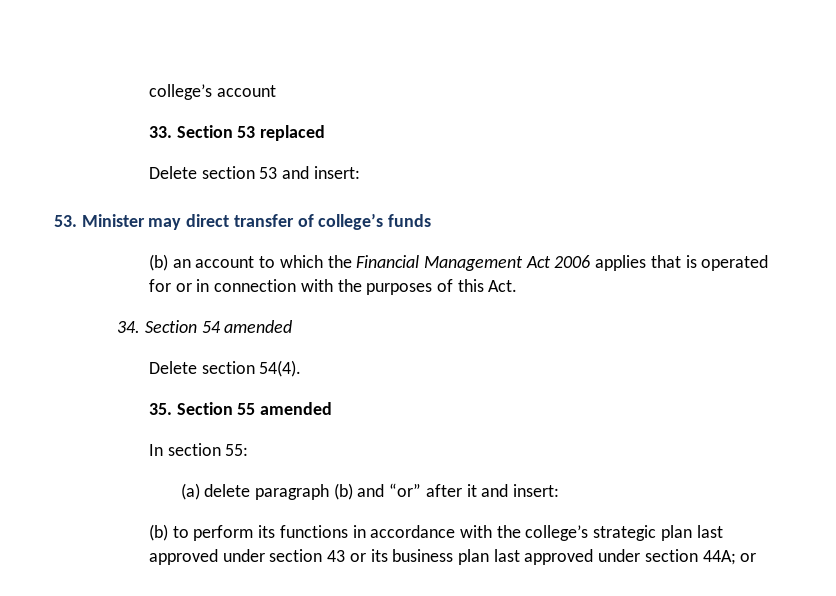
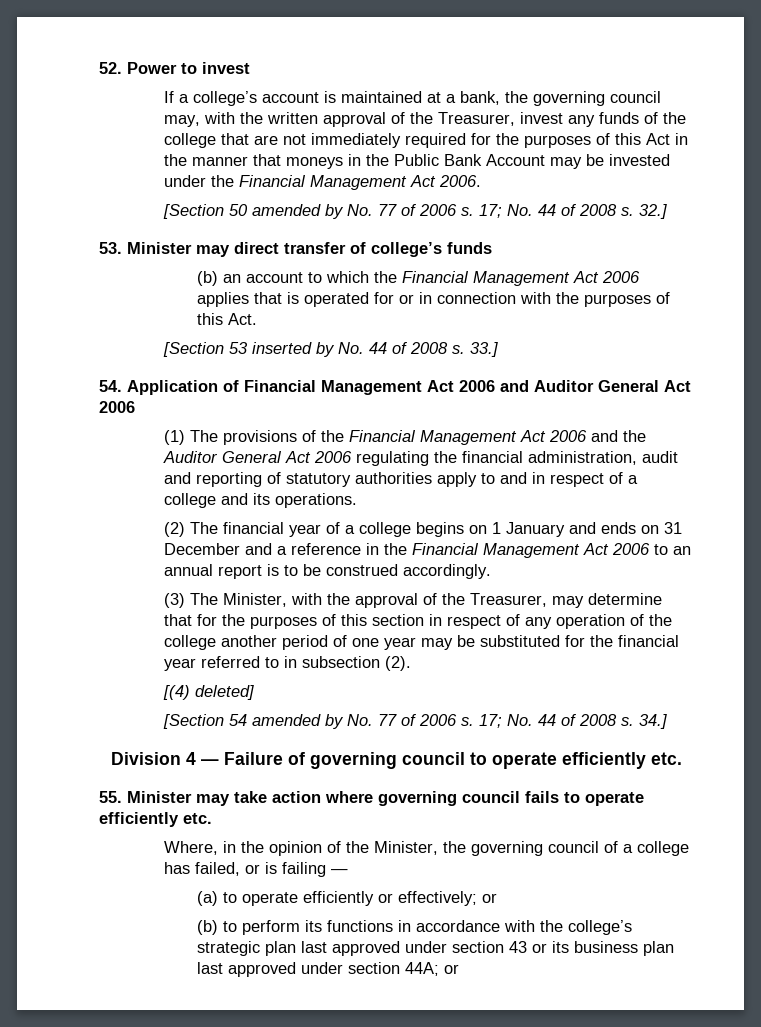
- college’s account
- 33. Section 53 replaced
- Delete section 53 and insert:
+ 52. Power to invest
+ If a college’s account is maintained at a bank, the governing council may, with the written approval of the Treasurer, invest any funds of the college that are not immediately required for the purposes of this Act in the manner that moneys in the Public Bank Account may be invested under the Financial Management Act 2006.
+ [Section 50 amended by No. 77 of 2006 s. 17; No. 44 of 2008 s. 32.]
- 34. Section 54 amended
- Delete section 54(4).
- 35. Section 55 amended
- In section 55:
- (a) delete paragraph (b) and “or” after it and insert:
+ [Section 53 inserted by No. 44 of 2008 s. 33.]
+ 54. Application of Financial Management Act 2006 and Auditor General Act 2006
+ (1) The provisions of the Financial Management Act 2006 and the Auditor General Act 2006 regulating the financial administration, audit and reporting of statutory authorities apply to and in respect of a college and its operations.
+ (2) The financial year of a college begins on 1 January and ends on 31 December and a reference in the Financial Management Act 2006 to an annual report is to be construed accordingly.
+ (3) The Minister, with the approval of the Treasurer, may determine that for the purposes of this section in respect of any operation of the college another period of one year may be substituted for the financial year referred to in subsection (2).
+ [(4) deleted]
+ [Section 54 amended by No. 77 of 2006 s. 17; No. 44 of 2008 s. 34.]
+ Division 4 — Failure of governing council to operate efficiently etc.
+ 55. Minister may take action where governing council fails to operate efficiently etc.
+ Where, in the opinion of the Minister, the governing council of a college has failed, or is failing —
+ (a) to operate efficiently or effectively; or

